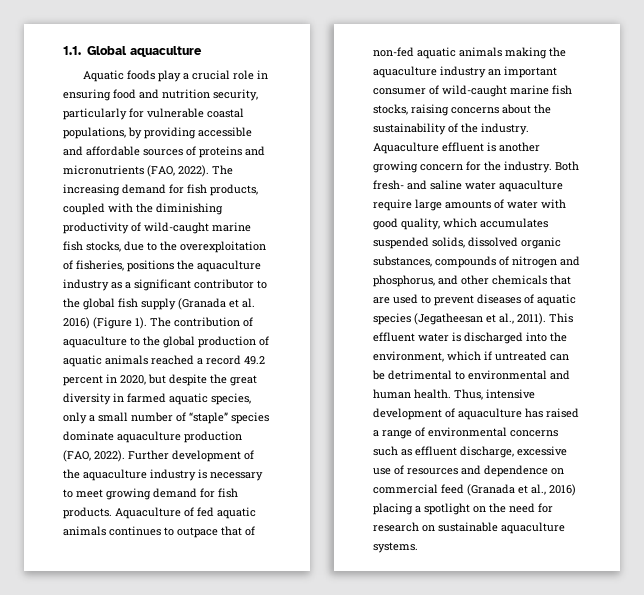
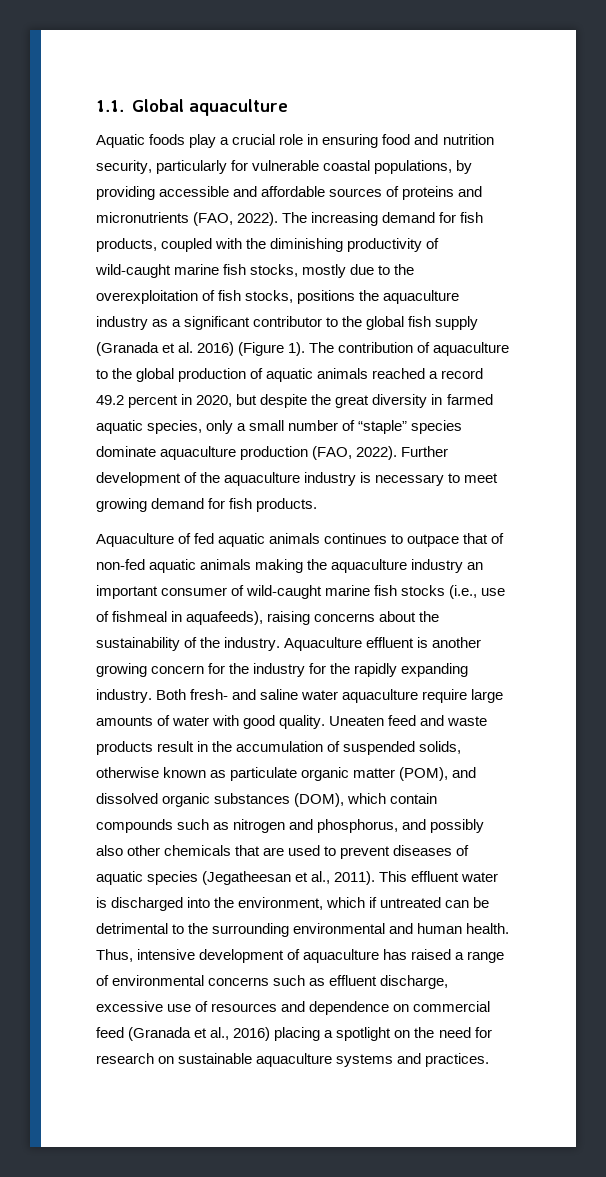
- The increasing demand for fish products, coupled with the diminishing productivity of wild-caught marine fish stocks, due to the overexploitation of fisheries, positions the aquaculture industry as a significant contributor to the global fish supply (Granada et al. 2016) (Figure 1).
+ The increasing demand for fish products, coupled with the diminishing productivity of wild-caught marine fish stocks, mostly due to the overexploitation of fish stocks, positions the aquaculture industry as a significant contributor to the global fish supply (Granada et al. 2016) (Figure 1).
- Further development of the aquaculture industry is necessary to meet growing demand for fish products. Aquaculture of fed aquatic animals continues to outpace that of non-fed aquatic animals making the aquaculture industry an important consumer of wild-caught marine fish stocks, raising concerns about the sustainability of the industry.
+ Further development of the aquaculture industry is necessary to meet growing demand for fish products.
+ Aquaculture of fed aquatic animals continues to outpace that of non-fed aquatic animals making the aquaculture industry an important consumer of wild-caught marine fish stocks (i.e., use of fishmeal in aquafeeds), raising concerns about the sustainability of the industry.
- Aquaculture effluent is another growing concern for the industry.
+ Aquaculture effluent is another growing concern for the industry for the rapidly expanding industry.
- Both fresh- and saline water aquaculture require large amounts of water with good quality, which accumulates suspended solids, dissolved organic substances, compounds of nitrogen and phosphorus, and other chemicals that are used to prevent diseases of aquatic species (Jegatheesan et al., 2011).
+ Both fresh- and saline water aquaculture require large amounts of water with good quality. Uneaten feed and waste products result in the accumulation of suspended solids, otherwise known as particulate organic matter (POM), and dissolved organic substances (DOM), which contain compounds such as nitrogen and phosphorus, and possibly also other chemicals that are used to prevent diseases of aquatic species (Jegatheesan et al., 2011).
- This effluent water is discharged into the environment, which if untreated can be detrimental to environmental and human health.
+ This effluent water is discharged into the environment, which if untreated can be detrimental to the surrounding environmental and human health.
- Thus, intensive development of aquaculture has raised a range of environmental concerns such as effluent discharge, excessive use of resources and dependence on commercial feed (Granada et al., 2016) placing a spotlight on the need for research on sustainable aquaculture systems.
+ Thus, intensive development of aquaculture has raised a range of environmental concerns such as effluent discharge, excessive use of resources and dependence on commercial feed (Granada et al., 2016) placing a spotlight on the need for research on sustainable aquaculture systems and practices.

